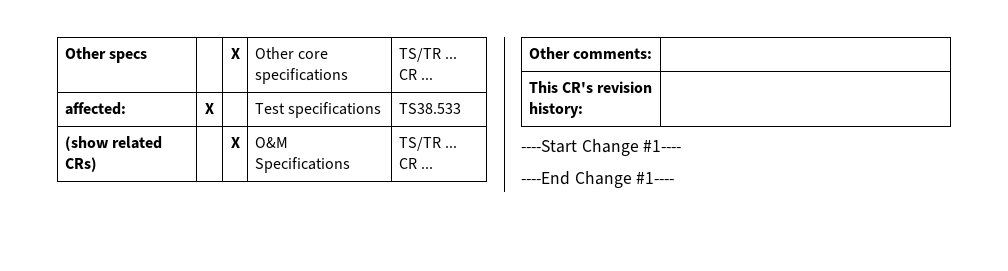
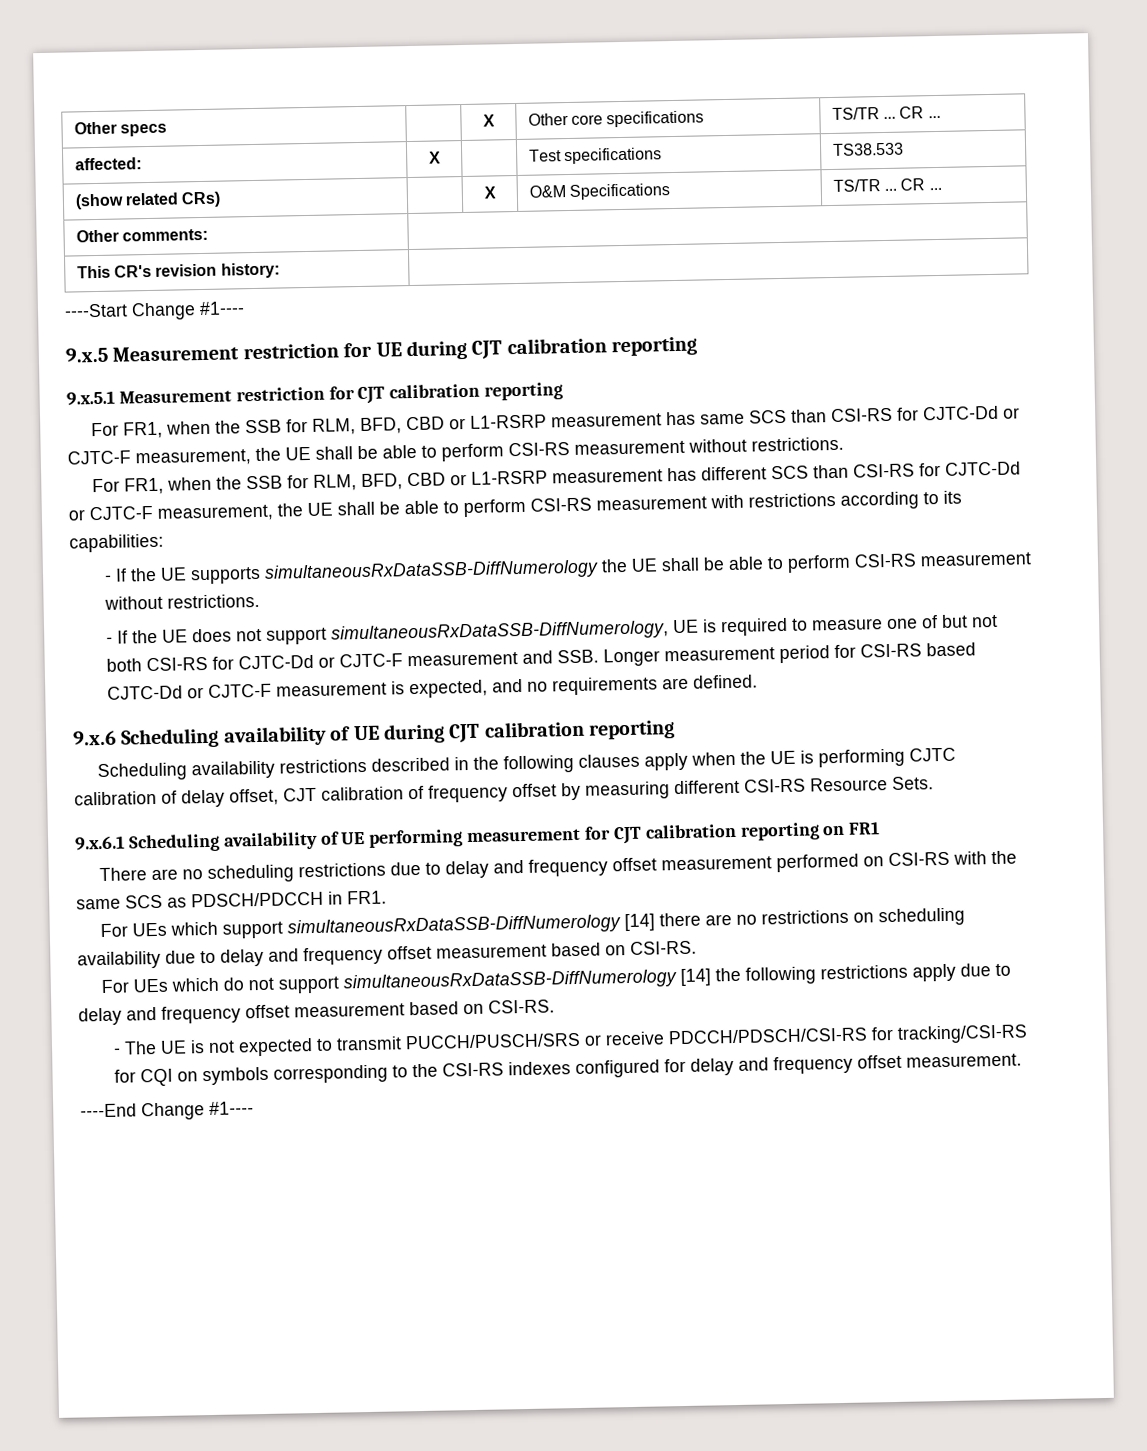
+ 9.x.5 Measurement restriction for UE during CJT calibration reporting
+ 9.x.5.1 Measurement restriction for CJT calibration reporting
+ For FR1, when the SSB for RLM, BFD, CBD or L1-RSRP measurement has same SCS than CSI-RS for CJTC-Dd or CJTC-F measurement, the UE shall be able to perform CSI-RS measurement without restrictions.
+ For FR1, when the SSB for RLM, BFD, CBD or L1-RSRP measurement has different SCS than CSI-RS for CJTC-Dd or CJTC-F measurement, the UE shall be able to perform CSI-RS measurement with restrictions according to its capabilities:
+ - If the UE supports simultaneousRxDataSSB-DiffNumerology the UE shall be able to perform CSI-RS measurement without restrictions.
+ - If the UE does not support simultaneousRxDataSSB-DiffNumerology, UE is required to measure one of but not both CSI-RS for CJTC-Dd or CJTC-F measurement and SSB. Longer measurement period for CSI-RS based CJTC-Dd or CJTC-F measurement is expected, and no requirements are defined.
+ 9.x.6 Scheduling availability of UE during CJT calibration reporting
+ Scheduling availability restrictions described in the following clauses apply when the UE is performing CJTC calibration of delay offset, CJT calibration of frequency offset by measuring different CSI-RS Resource Sets.
+ 9.x.6.1 Scheduling availability of UE performing measurement for CJT calibration reporting on FR1
+ There are no scheduling restrictions due to delay and frequency offset measurement performed on CSI-RS with the same SCS as PDSCH/PDCCH in FR1.
+ For UEs which support simultaneousRxDataSSB-DiffNumerology [14] there are no restrictions on scheduling availability due to delay and frequency offset measurement based on CSI-RS.
+ For UEs which do not support simultaneousRxDataSSB-DiffNumerology [14] the following restrictions apply due to delay and frequency offset measurement based on CSI-RS.
+ - The UE is not expected to transmit PUCCH/PUSCH/SRS or receive PDCCH/PDSCH/CSI-RS for tracking/CSI-RS for CQI on symbols corresponding to the CSI-RS indexes configured for delay and frequency offset measurement.

